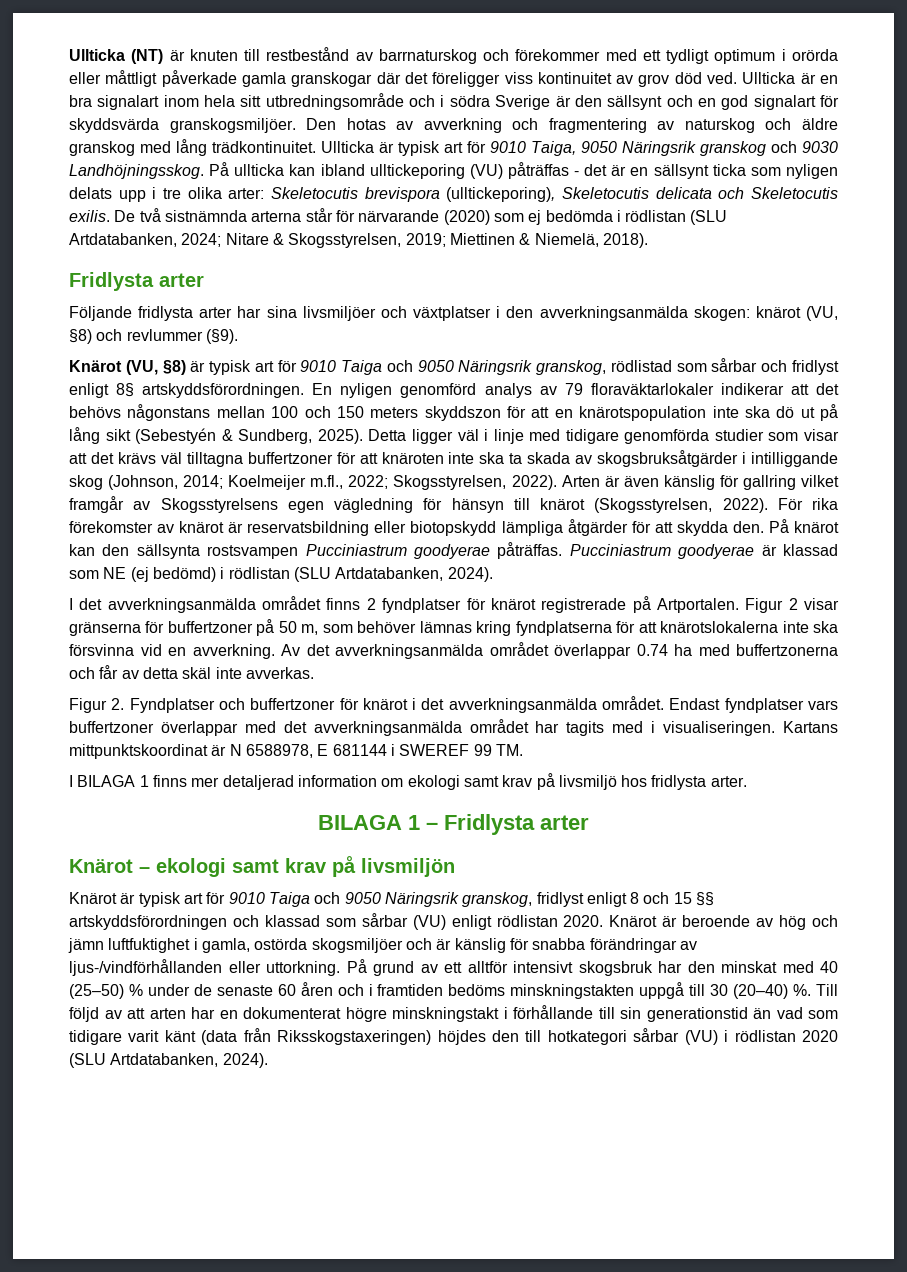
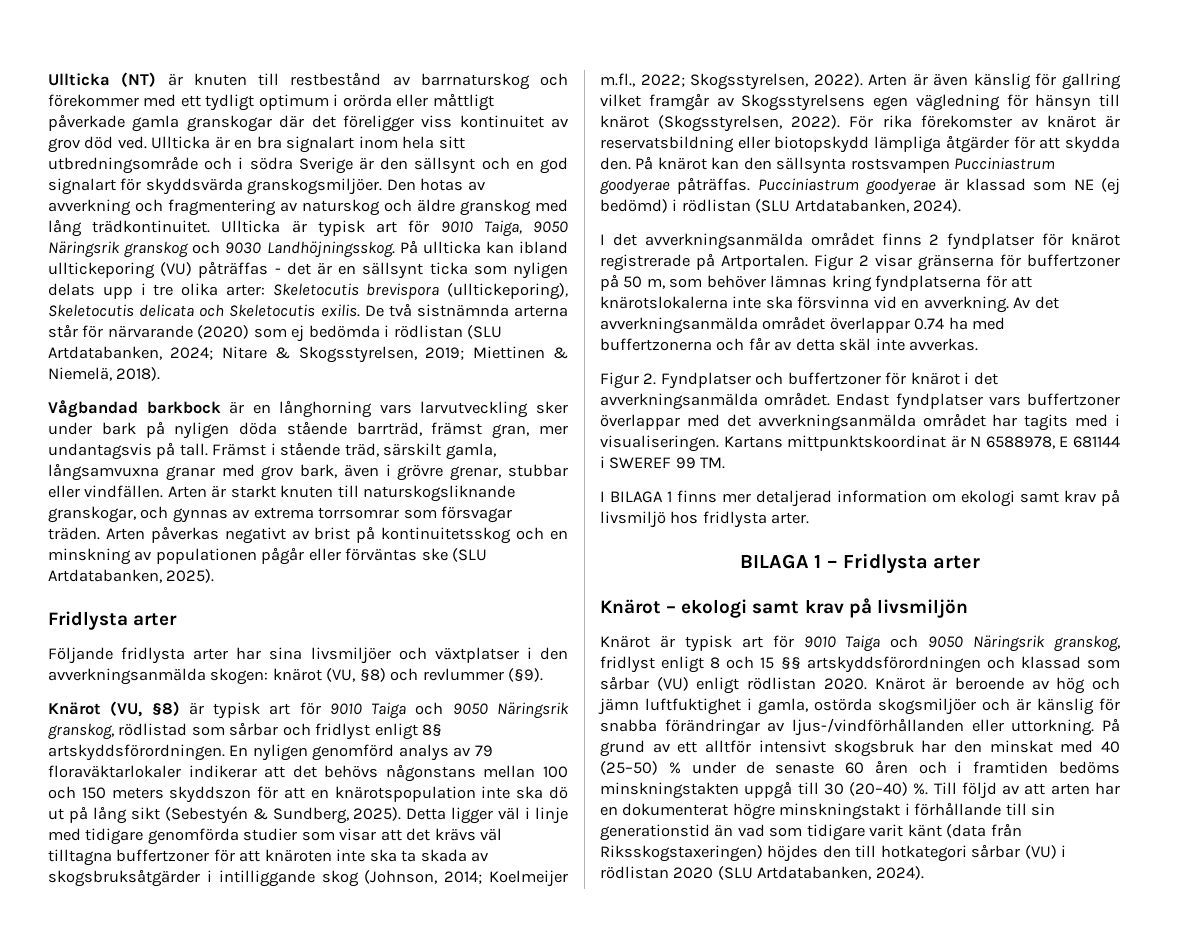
+ Vågbandad barkbock är en långhorning vars larvutveckling sker under bark på nyligen döda stående barrträd, främst gran, mer undantagsvis på tall. Främst i stående träd, särskilt gamla, långsamvuxna granar med grov bark, även i grövre grenar, stubbar eller vindfällen. Arten är starkt knuten till naturskogsliknande granskogar, och gynnas av extrema torrsomrar som försvagar träden. Arten påverkas negativt av brist på kontinuitetsskog och en minskning av populationen pågår eller förväntas ske (SLU Artdatabanken, 2025).

